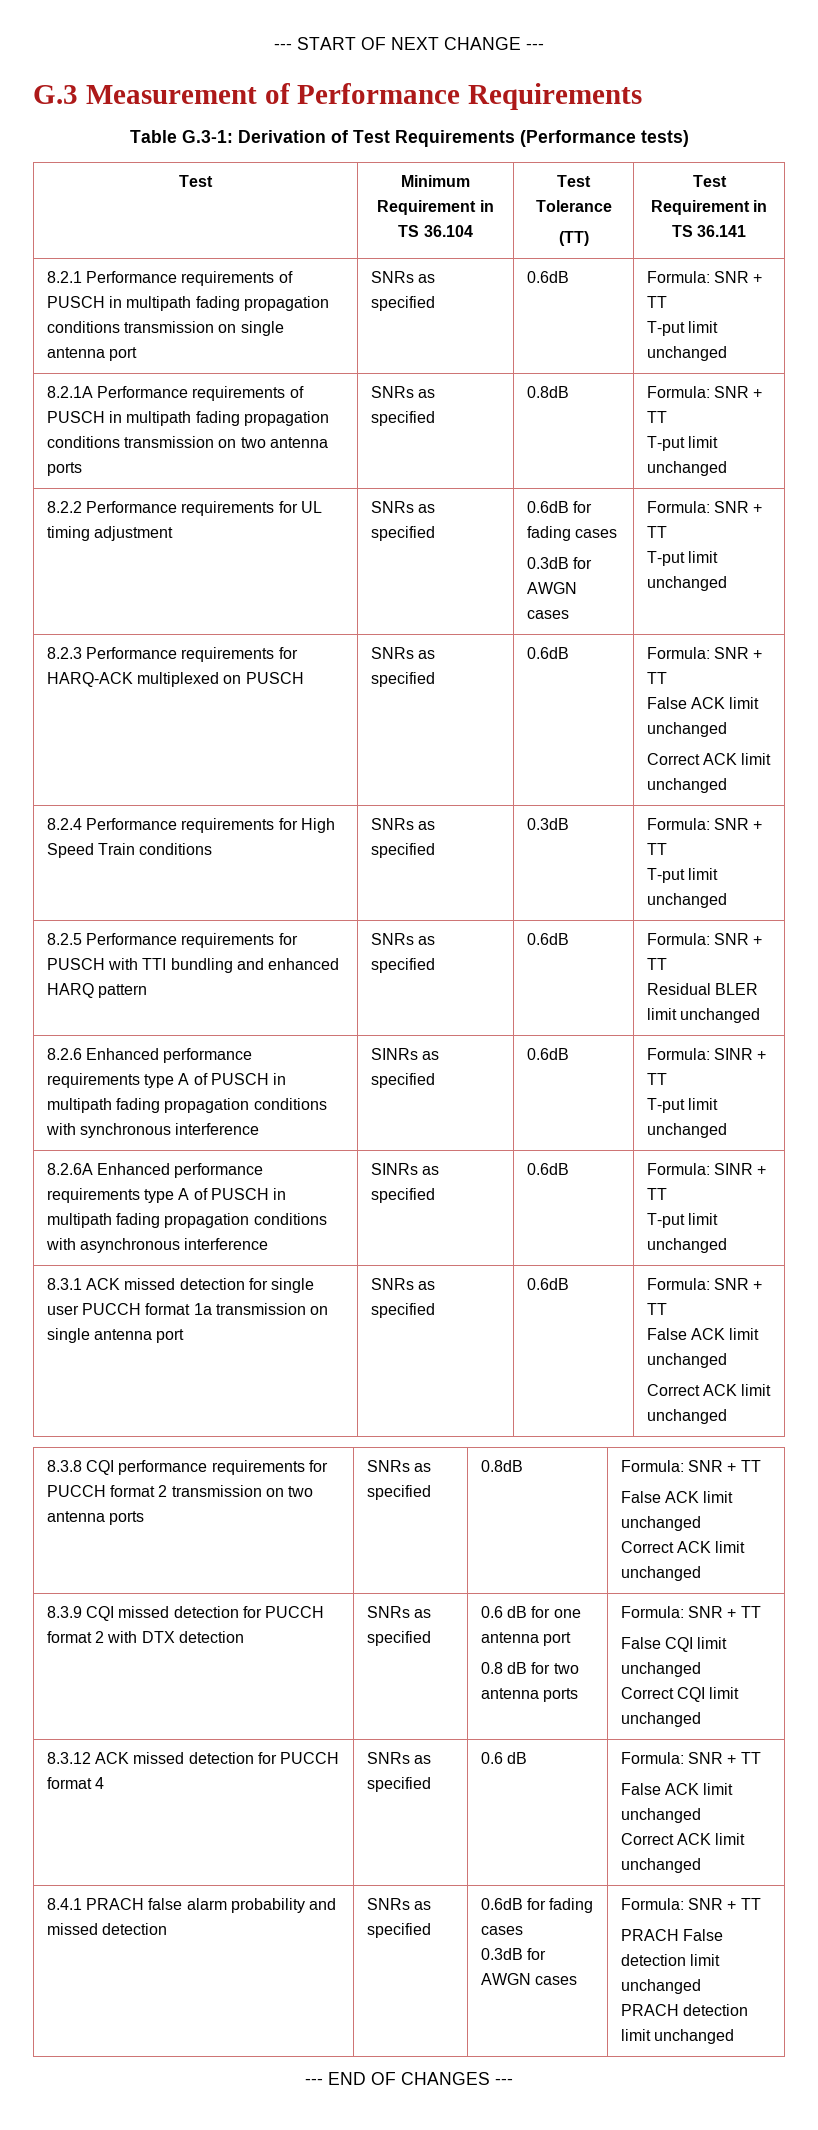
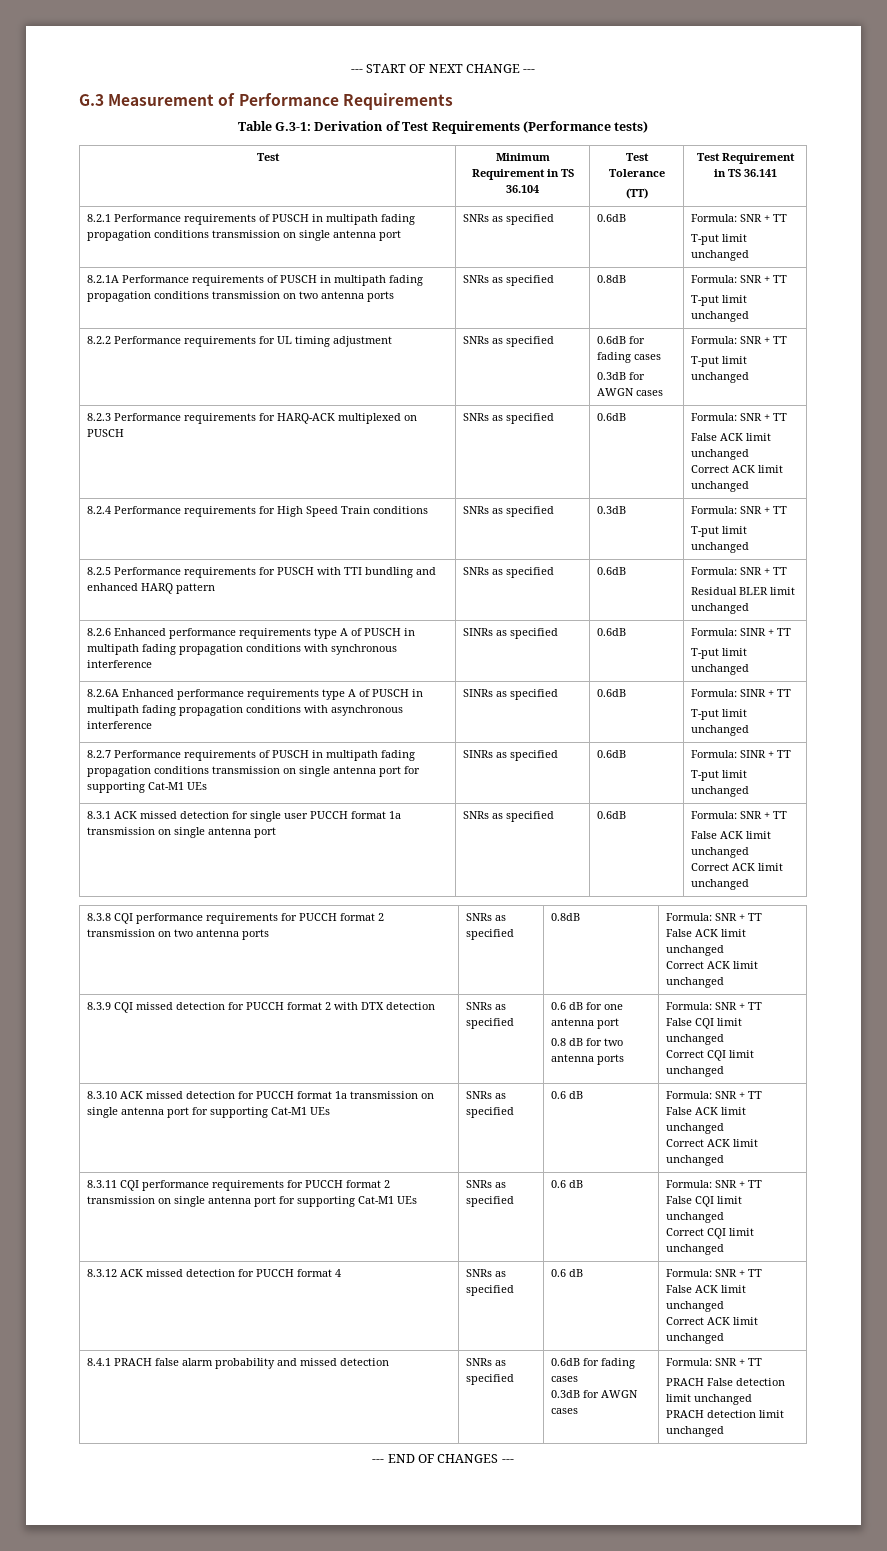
+ 8.2.7 Performance requirements of PUSCH in multipath fading propagation conditions transmission on single antenna port for supporting Cat-M1 UEs | SINRs as specified | 0.6dB | Formula: SINR + TT
+ T-put limit unchanged
+ 8.3.10 ACK missed detection for PUCCH format 1a transmission on single antenna port for supporting Cat-M1 UEs | SNRs as specified | 0.6 dB | Formula: SNR + TT
+ False ACK limit unchanged
+ Correct ACK limit unchanged
+ 8.3.11 CQI performance requirements for PUCCH format 2 transmission on single antenna port for supporting Cat-M1 UEs | SNRs as specified | 0.6 dB | Formula: SNR + TT
+ False CQI limit unchanged
+ Correct CQI limit unchanged

